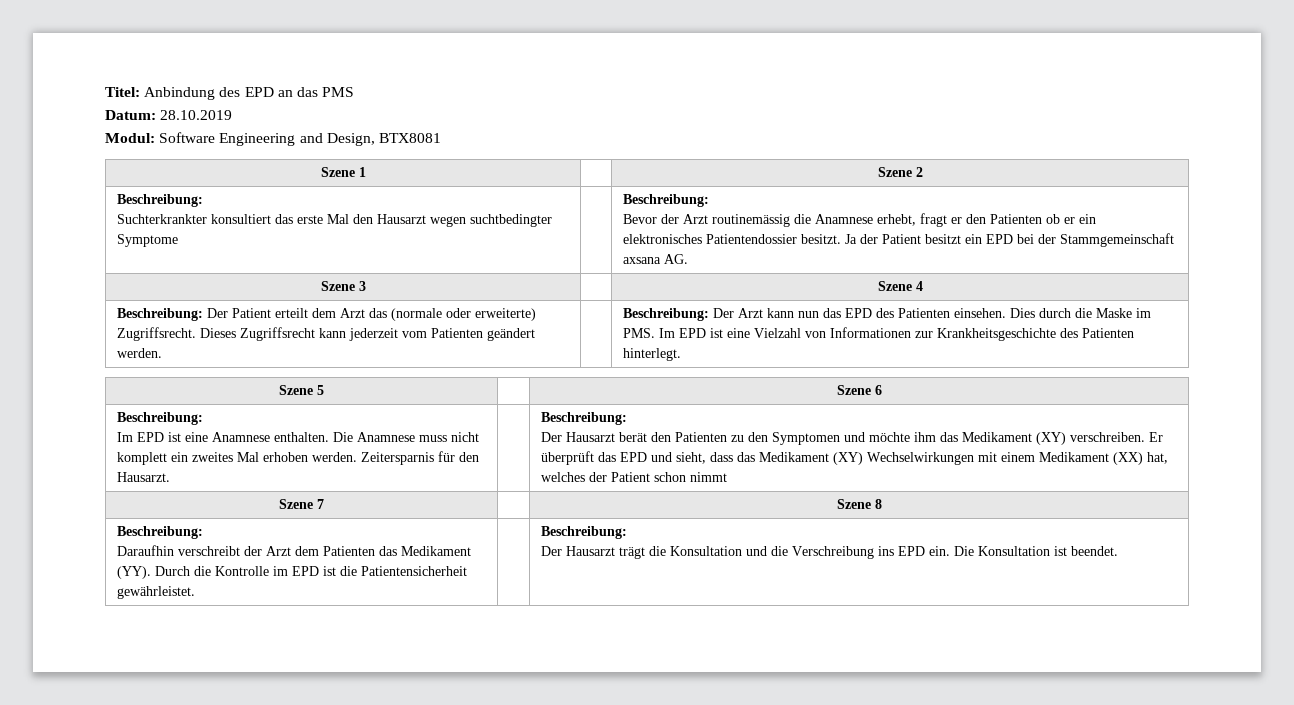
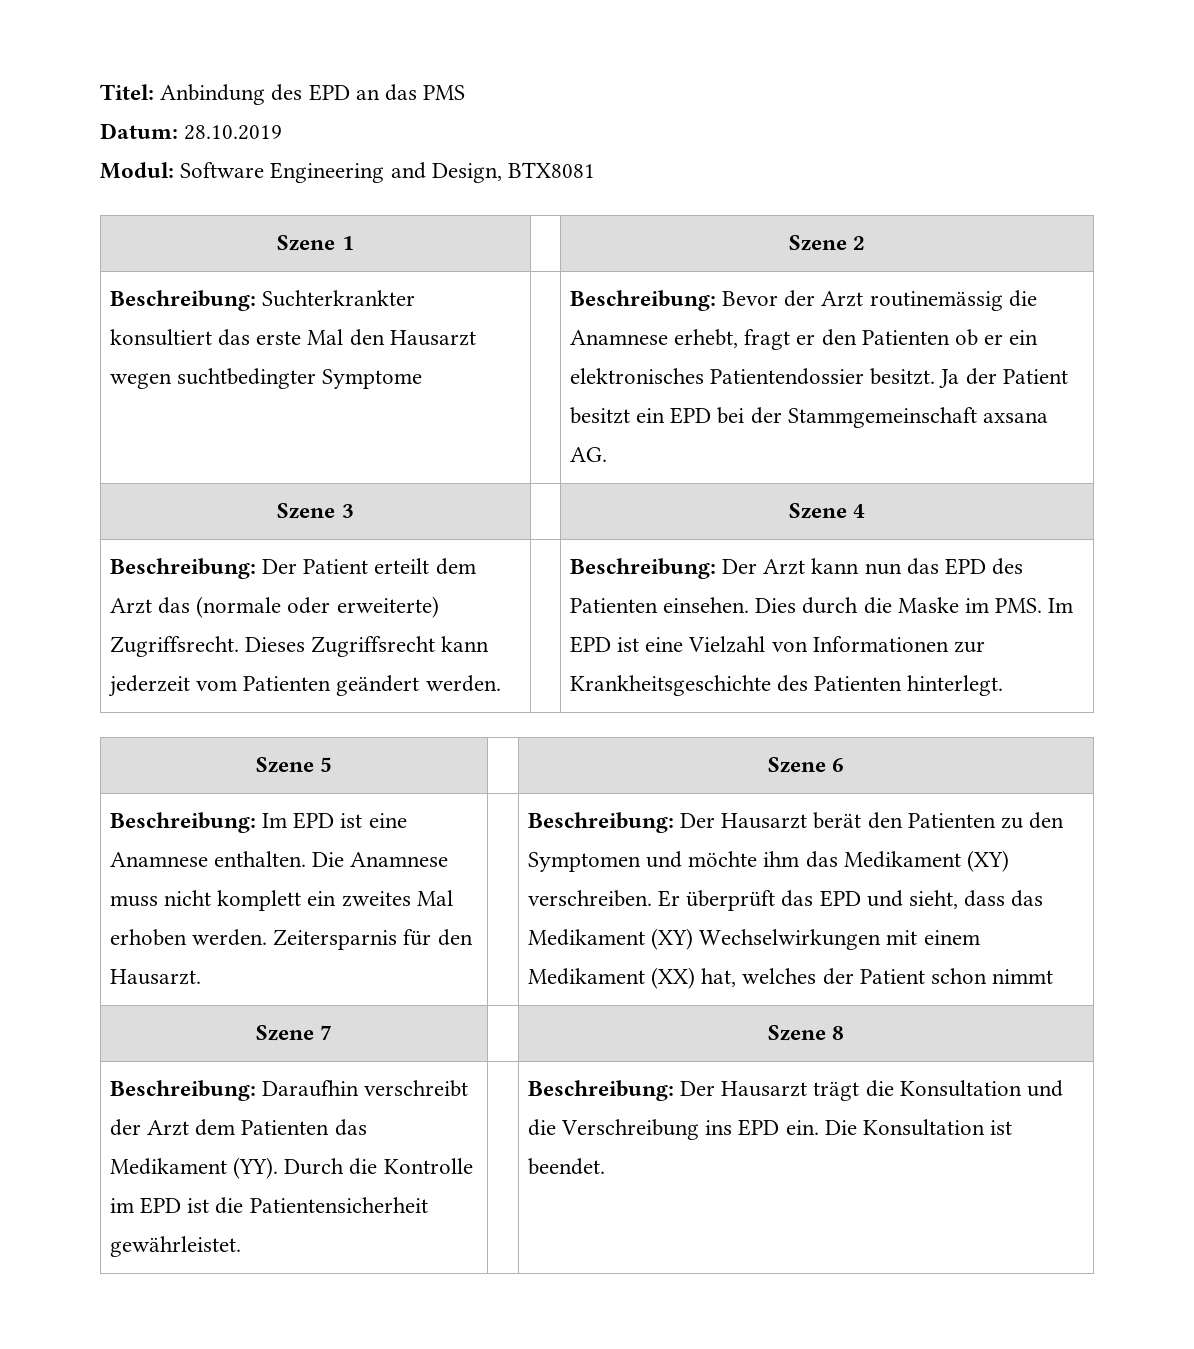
  Szene 1 | | Szene 2
- Beschreibung:
- Suchterkrankter konsultiert das erste Mal den Hausarzt wegen suchtbedingter Symptome | | Beschreibung:
- Bevor der Arzt routinemässig die Anamnese erhebt, fragt er den Patienten ob er ein elektronisches Patientendossier besitzt. Ja der Patient besitzt ein EPD bei der Stammgemeinschaft axsana AG.
+ Beschreibung: Suchterkrankter konsultiert das erste Mal den Hausarzt wegen suchtbedingter Symptome | | Beschreibung: Bevor der Arzt routinemässig die Anamnese erhebt, fragt er den Patienten ob er ein elektronisches Patientendossier besitzt. Ja der Patient besitzt ein EPD bei der Stammgemeinschaft axsana AG.
  Szene 5 | | Szene 6
- Beschreibung:
- Im EPD ist eine Anamnese enthalten.
+ Beschreibung: Im EPD ist eine Anamnese enthalten.
- Zeitersparnis für den Hausarzt. | | Beschreibung:
- Der Hausarzt berät den Patienten zu den Symptomen und möchte ihm das Medikament (XY) verschreiben.
+ Zeitersparnis für den Hausarzt. | | Beschreibung: Der Hausarzt berät den Patienten zu den Symptomen und möchte ihm das Medikament (XY) verschreiben.
  Szene 7 | | Szene 8
- Beschreibung:
- Daraufhin verschreibt der Arzt dem Patienten das Medikament (YY). Durch die Kontrolle im EPD ist die Patientensicherheit gewährleistet. | | Beschreibung:
- Der Hausarzt trägt die Konsultation und die Verschreibung ins EPD ein. Die Konsultation ist beendet.
+ Beschreibung: Daraufhin verschreibt der Arzt dem Patienten das Medikament (YY). Durch die Kontrolle im EPD ist die Patientensicherheit gewährleistet. | | Beschreibung: Der Hausarzt trägt die Konsultation und die Verschreibung ins EPD ein. Die Konsultation ist beendet.

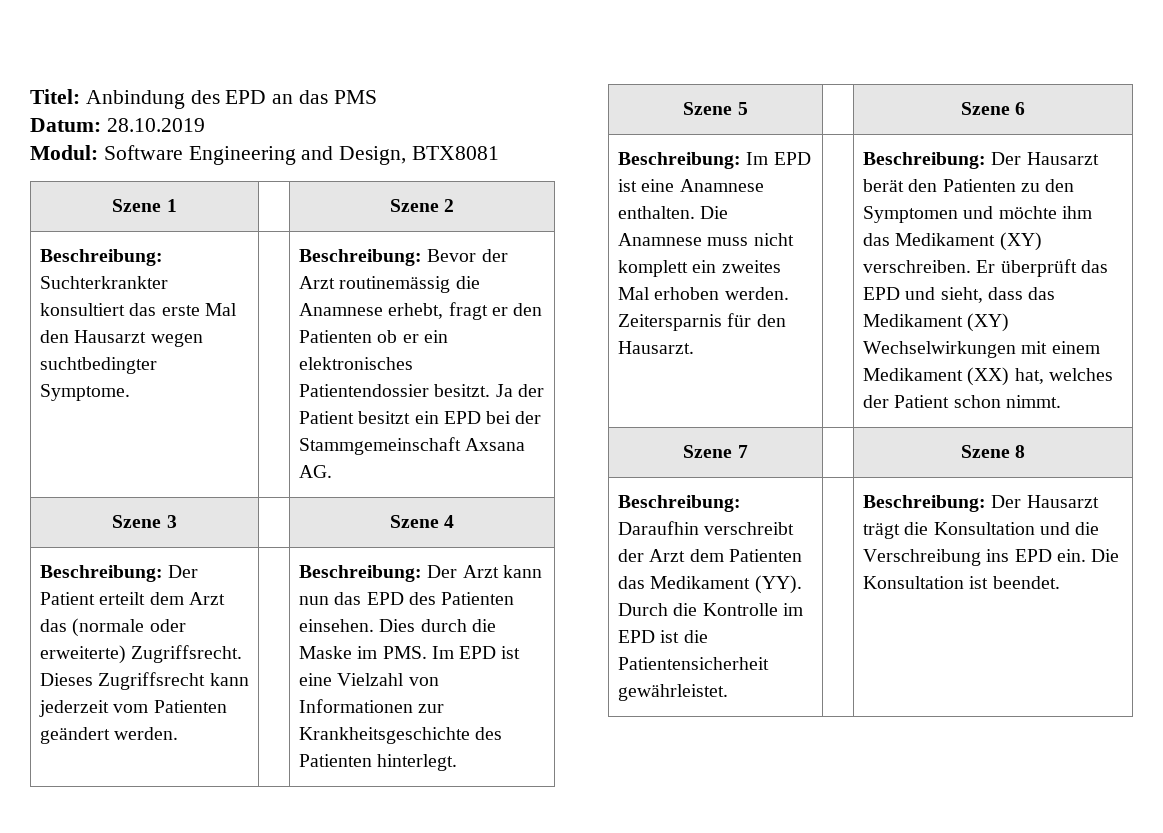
- Beschreibung: Suchterkrankter konsultiert das erste Mal den Hausarzt wegen suchtbedingter Symptome | | Beschreibung: Bevor der Arzt routinemässig die Anamnese erhebt, fragt er den Patienten ob er ein elektronisches Patientendossier besitzt. Ja der Patient besitzt ein EPD bei der Stammgemeinschaft axsana AG.
+ Beschreibung: Suchterkrankter konsultiert das erste Mal den Hausarzt wegen suchtbedingter Symptome. | | Beschreibung: Bevor der Arzt routinemässig die Anamnese erhebt, fragt er den Patienten ob er ein elektronisches Patientendossier besitzt. Ja der Patient besitzt ein EPD bei der Stammgemeinschaft Axsana AG.
- Er überprüft das EPD und sieht, dass das Medikament (XY) Wechselwirkungen mit einem Medikament (XX) hat, welches der Patient schon nimmt
+ Er überprüft das EPD und sieht, dass das Medikament (XY) Wechselwirkungen mit einem Medikament (XX) hat, welches der Patient schon nimmt.

